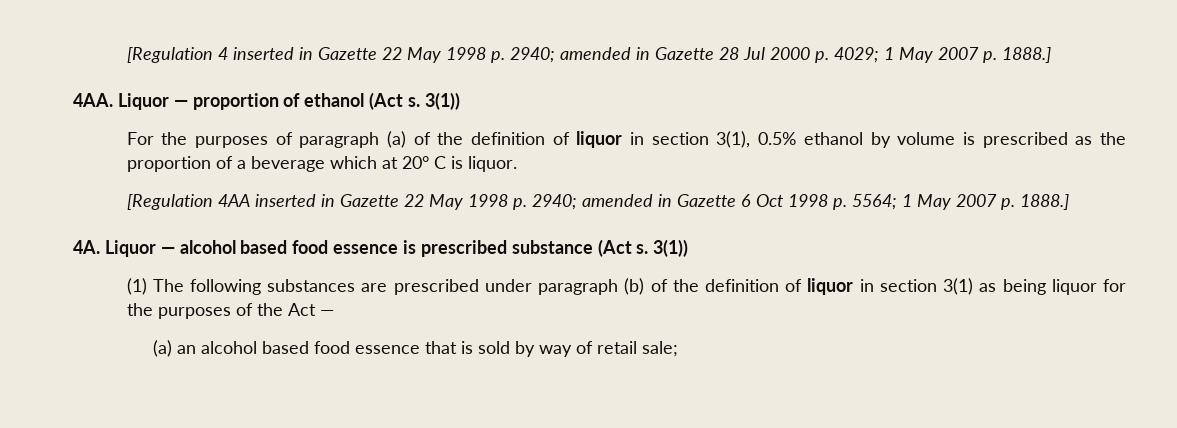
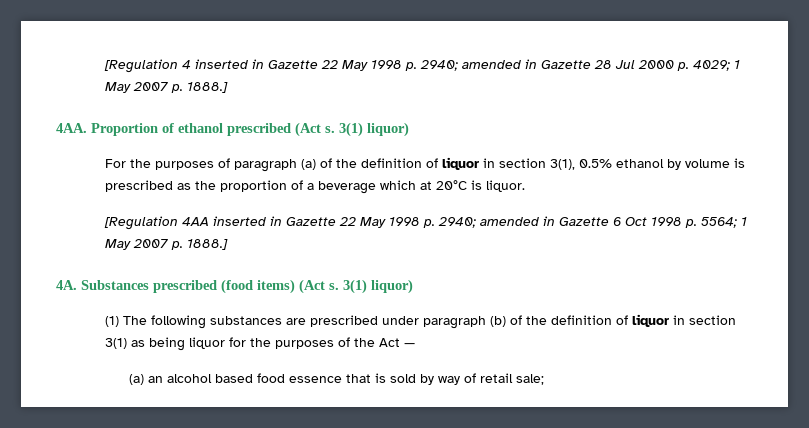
- Liquor — proportion of ethanol (Act s. 3(1))
+ Proportion of ethanol prescribed (Act s. 3(1) liquor)
- For the purposes of paragraph (a) of the definition of liquor in section 3(1), 0.5% ethanol by volume is prescribed as the proportion of a beverage which at 20° C is liquor.
+ For the purposes of paragraph (a) of the definition of liquor in section 3(1), 0.5% ethanol by volume is prescribed as the proportion of a beverage which at 20°C is liquor.
- Liquor — alcohol based food essence is prescribed substance (Act s. 3(1))
+ Substances prescribed (food items) (Act s. 3(1) liquor)

